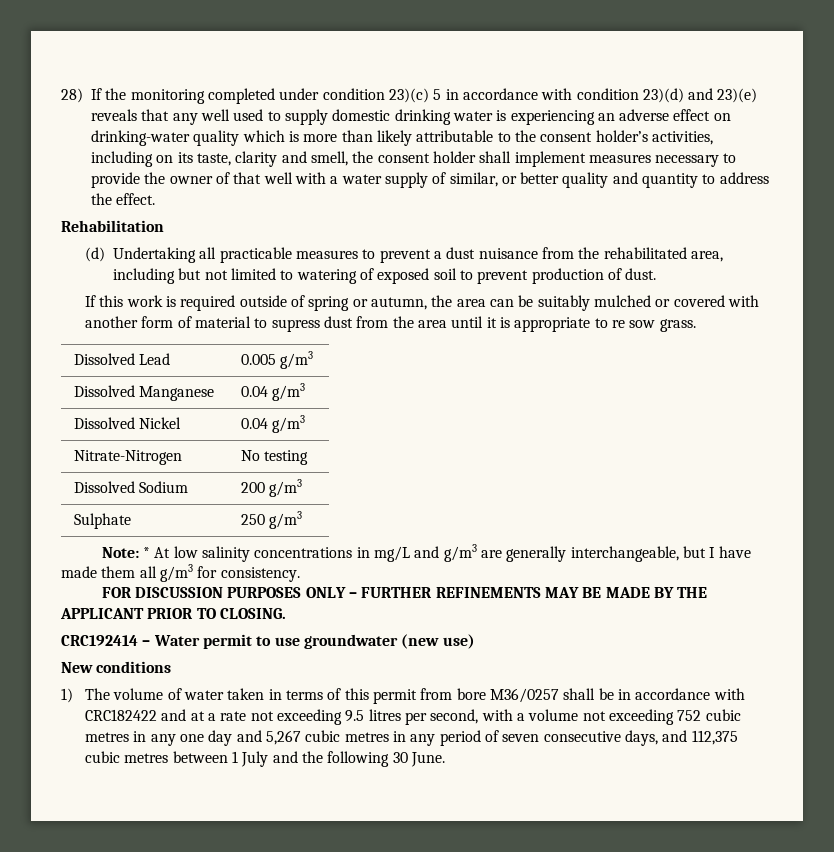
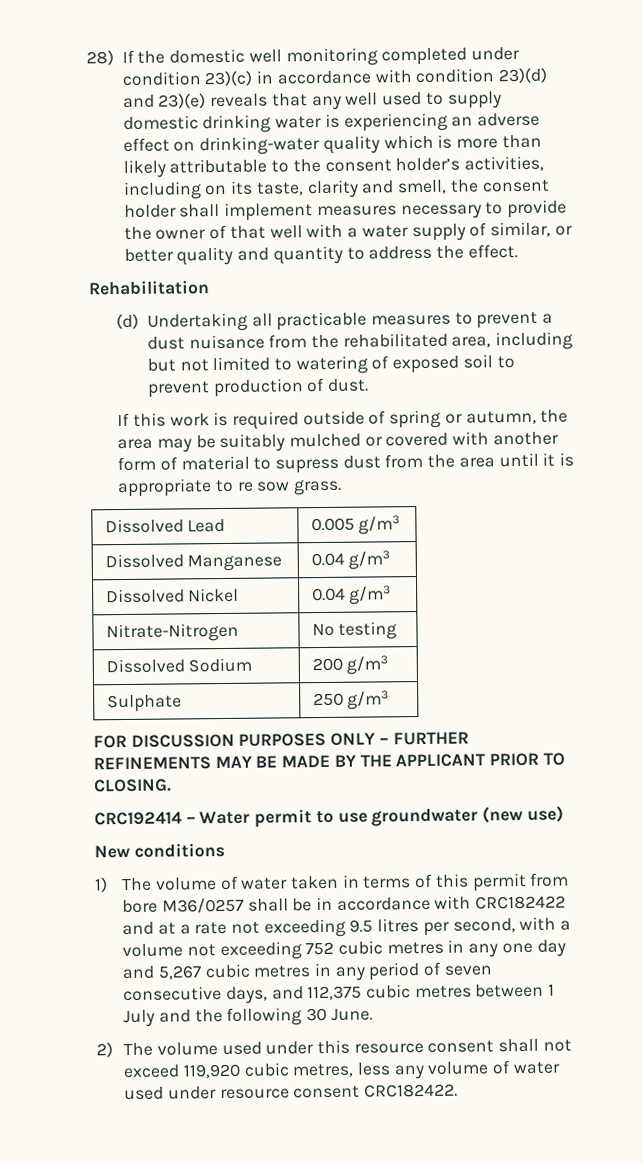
- 28) If the monitoring completed under condition 23)(c) 5 in accordance with condition 23)(d) and 23)(e) reveals that any well used to supply domestic drinking water is experiencing an adverse effect on drinking-water quality which is more than likely attributable to the consent holder’s activities, including on its taste, clarity and smell, the consent holder shall implement measures necessary to provide the owner of that well with a water supply of similar, or better quality and quantity to address the effect.
+ 28) If the domestic well monitoring completed under condition 23)(c) in accordance with condition 23)(d) and 23)(e) reveals that any well used to supply domestic drinking water is experiencing an adverse effect on drinking-water quality which is more than likely attributable to the consent holder’s activities, including on its taste, clarity and smell, the consent holder shall implement measures necessary to provide the owner of that well with a water supply of similar, or better quality and quantity to address the effect.
- If this work is required outside of spring or autumn, the area can be suitably mulched or covered with another form of material to supress dust from the area until it is appropriate to re sow grass.
+ If this work is required outside of spring or autumn, the area may be suitably mulched or covered with another form of material to supress dust from the area until it is appropriate to re sow grass.
- Note: * At low salinity concentrations in mg/L and g/m3 are generally interchangeable, but I have made them all g/m3 for consistency.
+ 2) The volume used under this resource consent shall not exceed 119,920 cubic metres, less any volume of water used under resource consent CRC182422.

